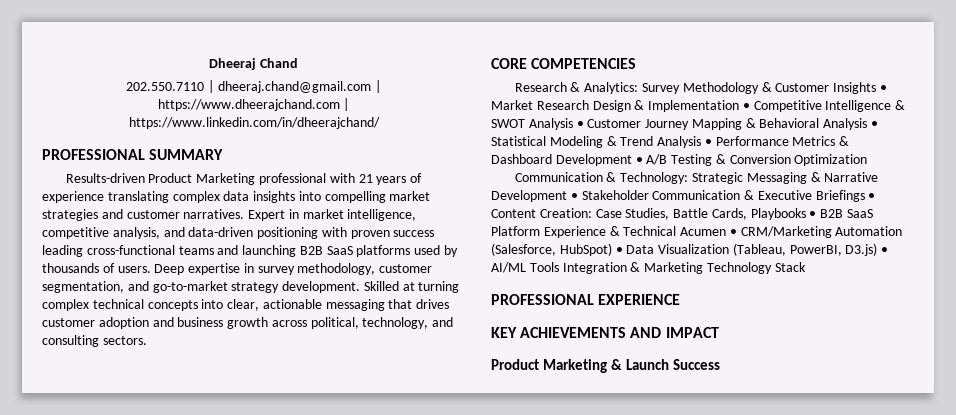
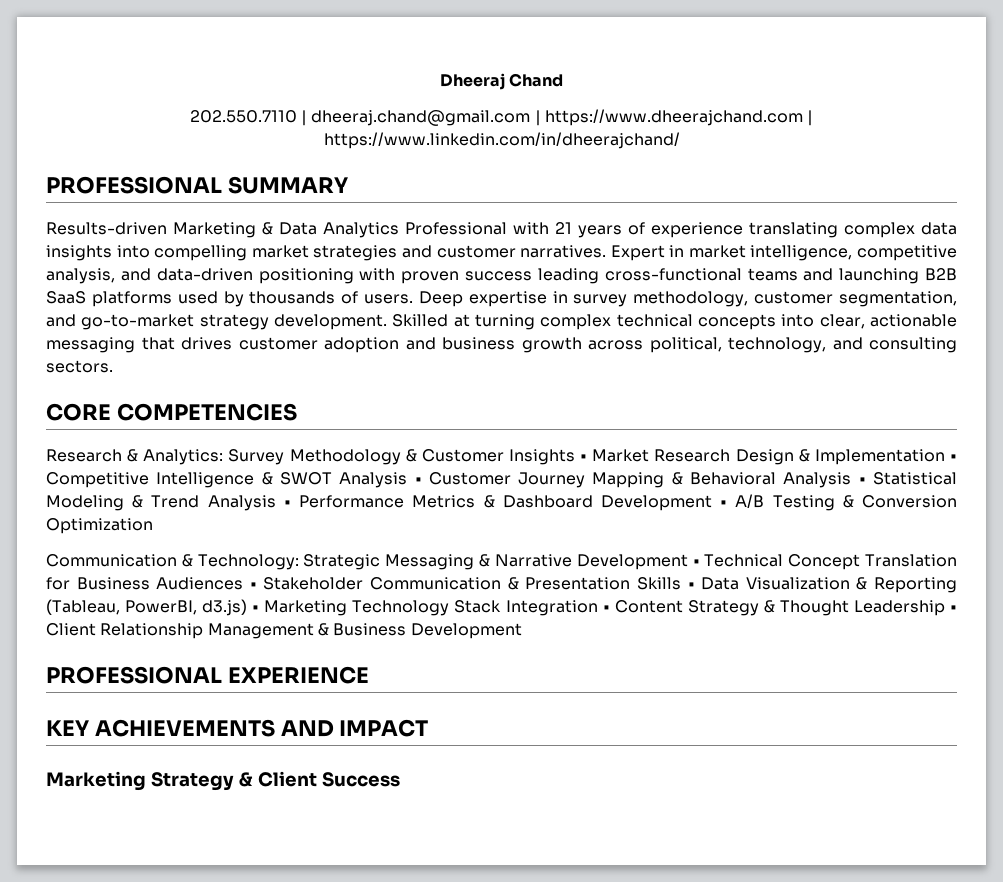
- Results-driven Product Marketing professional with 21 years of experience translating complex data insights into compelling market strategies and customer narratives.
+ Results-driven Marketing & Data Analytics Professional with 21 years of experience translating complex data insights into compelling market strategies and customer narratives.
- Communication & Technology: Strategic Messaging & Narrative Development • Stakeholder Communication & Executive Briefings • Content Creation: Case Studies, Battle Cards, Playbooks • B2B SaaS Platform Experience & Technical Acumen • CRM/Marketing Automation (Salesforce, HubSpot) • Data Visualization (Tableau, PowerBI, D3.js) • AI/ML Tools Integration & Marketing Technology Stack
+ Communication & Technology: Strategic Messaging & Narrative Development • Technical Concept Translation for Business Audiences • Stakeholder Communication & Presentation Skills • Data Visualization & Reporting (Tableau, PowerBI, d3.js) • Marketing Technology Stack Integration • Content Strategy & Thought Leadership • Client Relationship Management & Business Development
- Product Marketing & Launch Success
+ Marketing Strategy & Client Success

